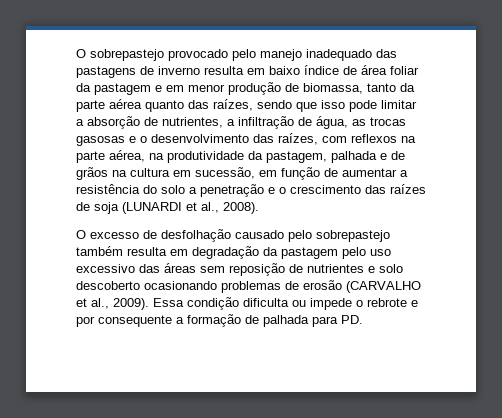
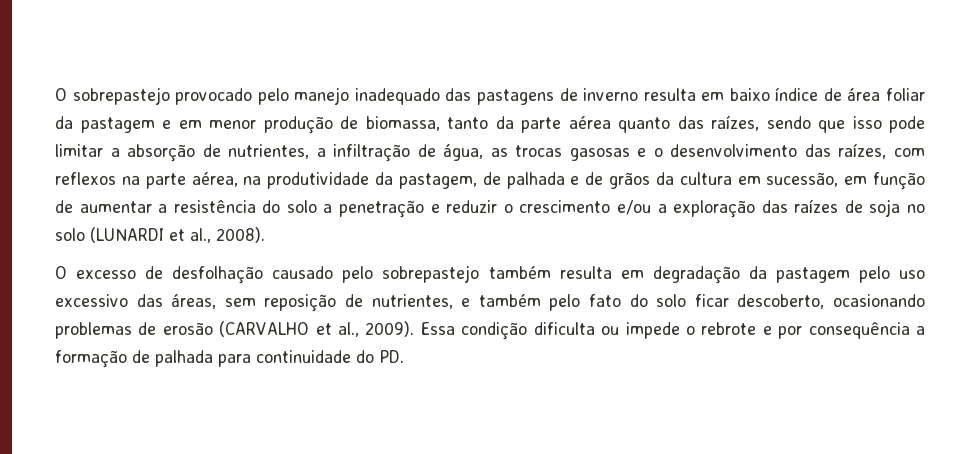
- O sobrepastejo provocado pelo manejo inadequado das pastagens de inverno resulta em baixo índice de área foliar da pastagem e em menor produção de biomassa, tanto da parte aérea quanto das raízes, sendo que isso pode limitar a absorção de nutrientes, a infiltração de água, as trocas gasosas e o desenvolvimento das raízes, com reflexos na parte aérea, na produtividade da pastagem, palhada e de grãos na cultura em sucessão, em função de aumentar a resistência do solo a penetração e o crescimento das raízes de soja (LUNARDI et al., 2008).
+ O sobrepastejo provocado pelo manejo inadequado das pastagens de inverno resulta em baixo índice de área foliar da pastagem e em menor produção de biomassa, tanto da parte aérea quanto das raízes, sendo que isso pode limitar a absorção de nutrientes, a infiltração de água, as trocas gasosas e o desenvolvimento das raízes, com reflexos na parte aérea, na produtividade da pastagem, de palhada e de grãos da cultura em sucessão, em função de aumentar a resistência do solo a penetração e reduzir o crescimento e/ou a exploração das raízes de soja no solo (LUNARDI et al., 2008).
- O excesso de desfolhação causado pelo sobrepastejo também resulta em degradação da pastagem pelo uso excessivo das áreas sem reposição de nutrientes e solo descoberto ocasionando problemas de erosão (CARVALHO et al., 2009).
+ O excesso de desfolhação causado pelo sobrepastejo também resulta em degradação da pastagem pelo uso excessivo das áreas, sem reposição de nutrientes, e também pelo fato do solo ficar descoberto, ocasionando problemas de erosão (CARVALHO et al., 2009).
- Essa condição dificulta ou impede o rebrote e por consequente a formação de palhada para PD.
+ Essa condição dificulta ou impede o rebrote e por consequência a formação de palhada para continuidade do PD.

